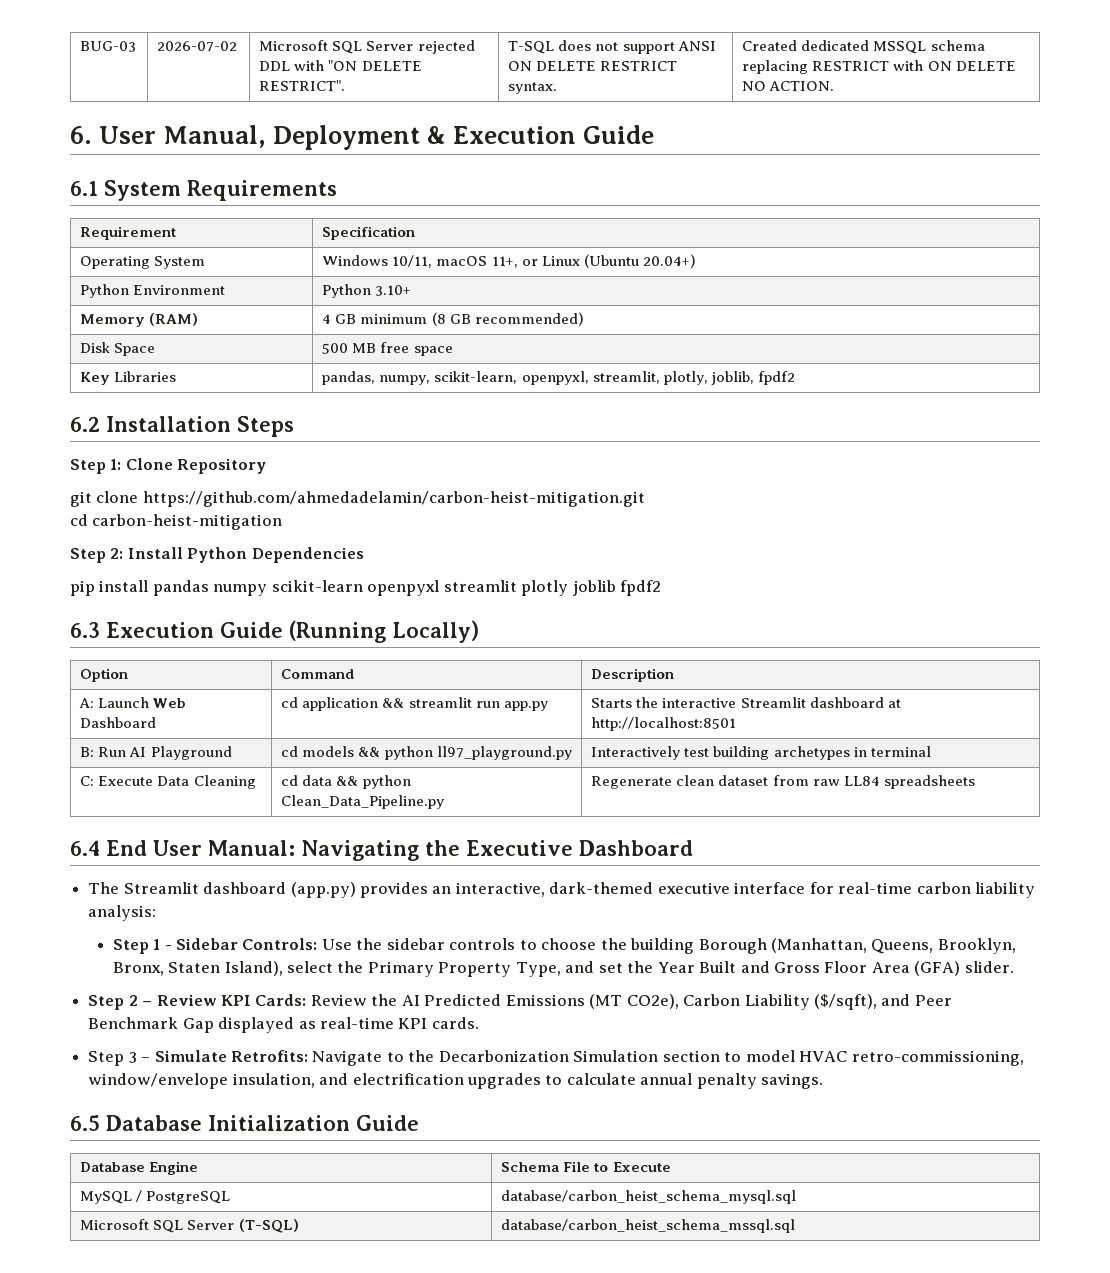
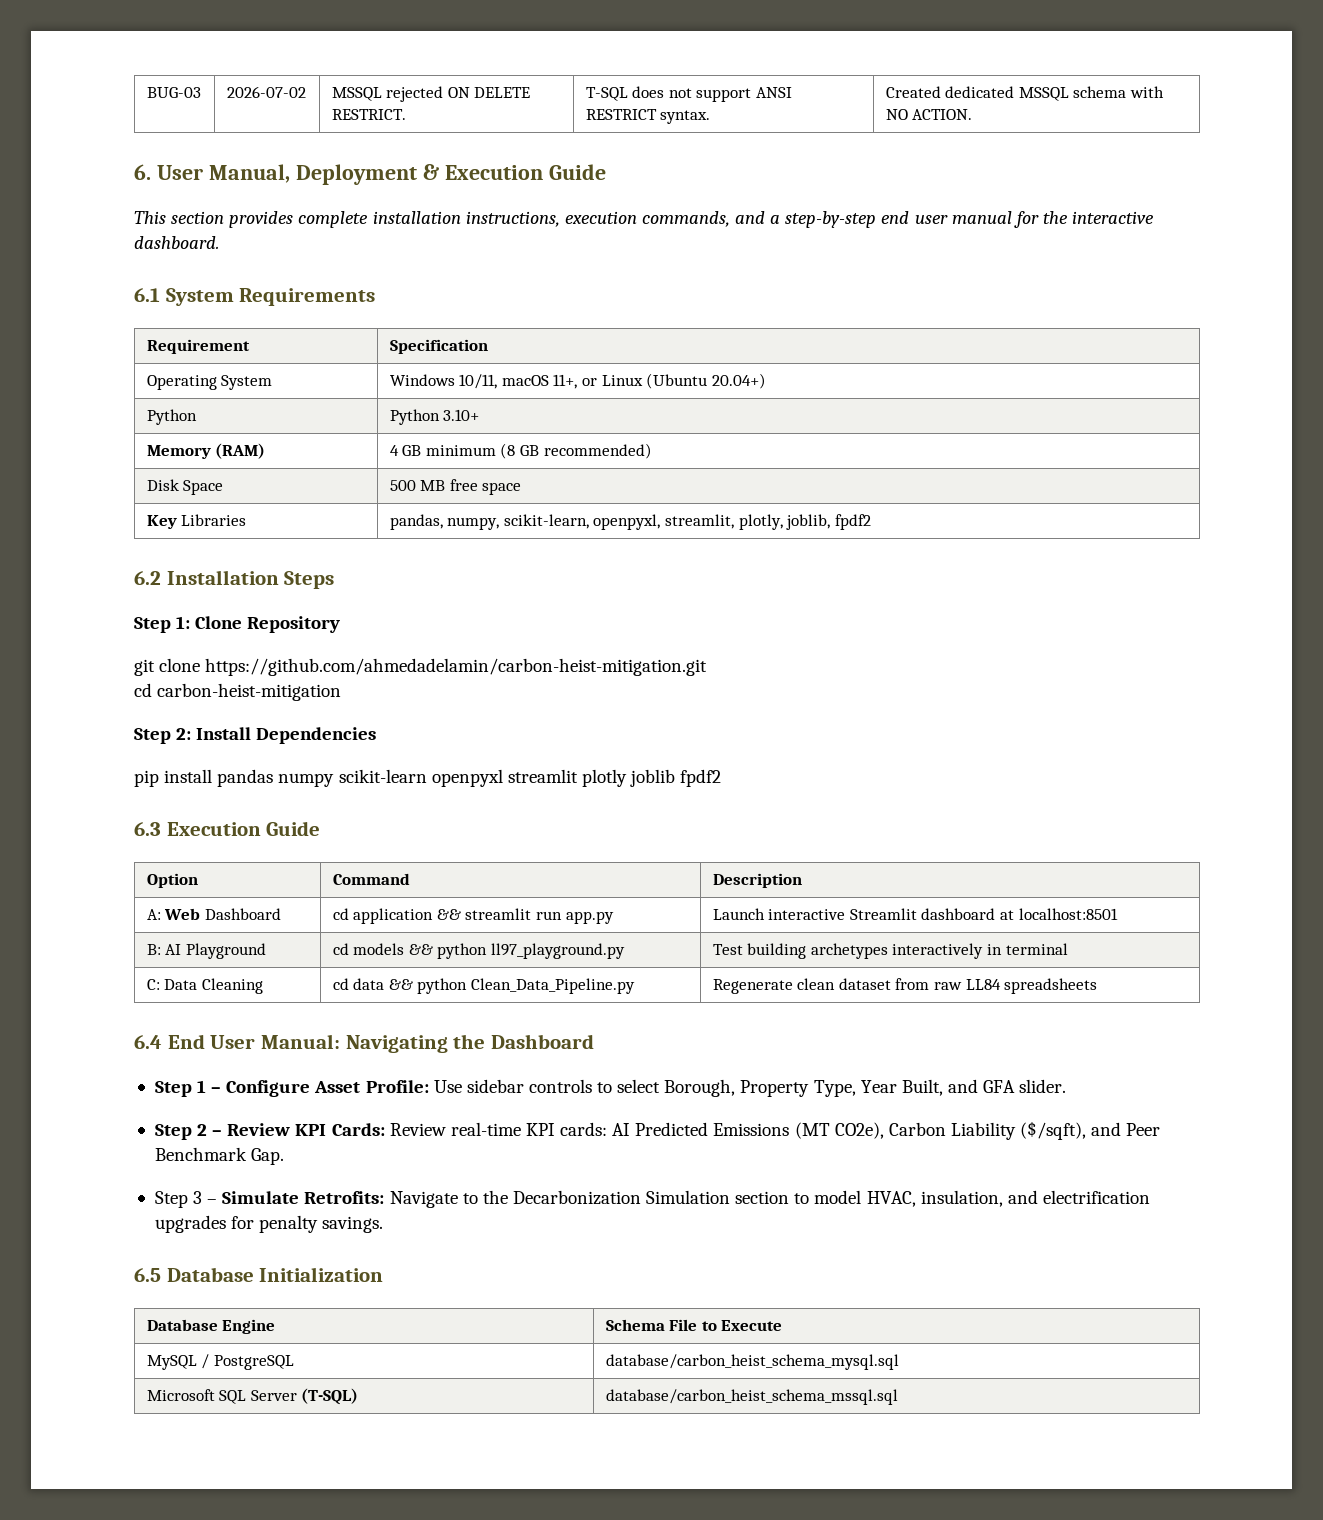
- BUG-03 | 2026-07-02 | Microsoft SQL Server rejected DDL with "ON DELETE RESTRICT". | T-SQL does not support ANSI ON DELETE RESTRICT syntax. | Created dedicated MSSQL schema replacing RESTRICT with ON DELETE NO ACTION.
+ BUG-03 | 2026-07-02 | MSSQL rejected ON DELETE RESTRICT. | T-SQL does not support ANSI RESTRICT syntax. | Created dedicated MSSQL schema with NO ACTION.
+ This section provides complete installation instructions, execution commands, and a step-by-step end user manual for the interactive dashboard.
- Python Environment | Python 3.10+
+ Python | Python 3.10+
- Step 2: Install Python Dependencies
+ Step 2: Install Dependencies
- 6.3 Execution Guide (Running Locally)
+ 6.3 Execution Guide
- A: Launch Web Dashboard | cd application && streamlit run app.py | Starts the interactive Streamlit dashboard at http://localhost:8501
+ A: Web Dashboard | cd application && streamlit run app.py | Launch interactive Streamlit dashboard at localhost:8501
- B: Run AI Playground | cd models && python ll97_playground.py | Interactively test building archetypes in terminal
+ B: AI Playground | cd models && python ll97_playground.py | Test building archetypes interactively in terminal
- C: Execute Data Cleaning | cd data && python Clean_Data_Pipeline.py | Regenerate clean dataset from raw LL84 spreadsheets
+ C: Data Cleaning | cd data && python Clean_Data_Pipeline.py | Regenerate clean dataset from raw LL84 spreadsheets
- 6.4 End User Manual: Navigating the Executive Dashboard
+ 6.4 End User Manual: Navigating the Dashboard
- The Streamlit dashboard (app.py) provides an interactive, dark-themed executive interface for real-time carbon liability analysis:
- Step 1 - Sidebar Controls: Use the sidebar controls to choose the building Borough (Manhattan, Queens, Brooklyn, Bronx, Staten Island), select the Primary Property Type, and set the Year Built and Gross Floor Area (GFA) slider.
+ Step 1 – Configure Asset Profile: Use sidebar controls to select Borough, Property Type, Year Built, and GFA slider.
- Step 2 – Review KPI Cards: Review the AI Predicted Emissions (MT CO2e), Carbon Liability ($/sqft), and Peer Benchmark Gap displayed as real-time KPI cards.
+ Step 2 – Review KPI Cards: Review real-time KPI cards: AI Predicted Emissions (MT CO2e), Carbon Liability ($/sqft), and Peer Benchmark Gap.
- Step 3 – Simulate Retrofits: Navigate to the Decarbonization Simulation section to model HVAC retro-commissioning, window/envelope insulation, and electrification upgrades to calculate annual penalty savings.
+ Step 3 – Simulate Retrofits: Navigate to the Decarbonization Simulation section to model HVAC, insulation, and electrification upgrades for penalty savings.
- 6.5 Database Initialization Guide
+ 6.5 Database Initialization

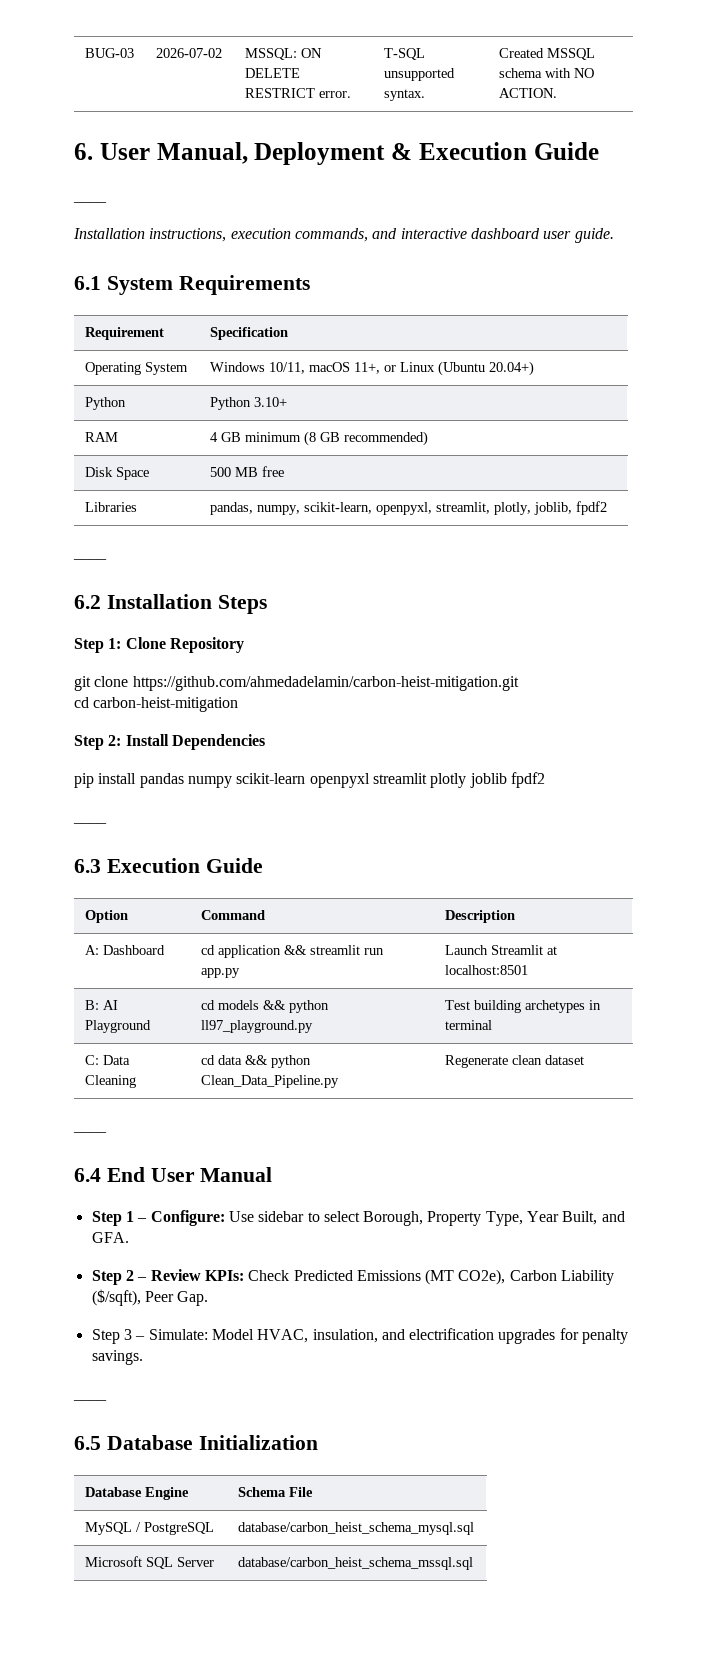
- BUG-03 | 2026-07-02 | MSSQL rejected ON DELETE RESTRICT. | T-SQL does not support ANSI RESTRICT syntax. | Created dedicated MSSQL schema with NO ACTION.
+ BUG-03 | 2026-07-02 | MSSQL: ON DELETE RESTRICT error. | T-SQL unsupported syntax. | Created MSSQL schema with NO ACTION.
  6. User Manual, Deployment & Execution Guide
- This section provides complete installation instructions, execution commands, and a step-by-step end user manual for the interactive dashboard.
+ ____
+ Installation instructions, execution commands, and interactive dashboard user guide.
- Memory (RAM) | 4 GB minimum (8 GB recommended)
+ RAM | 4 GB minimum (8 GB recommended)
- Disk Space | 500 MB free space
- Key Libraries | pandas, numpy, scikit-learn, openpyxl, streamlit, plotly, joblib, fpdf2
+ Disk Space | 500 MB free
+ Libraries | pandas, numpy, scikit-learn, openpyxl, streamlit, plotly, joblib, fpdf2
+ ____
  pip install pandas numpy scikit-learn openpyxl streamlit plotly joblib fpdf2
+ ____
- A: Web Dashboard | cd application && streamlit run app.py | Launch interactive Streamlit dashboard at localhost:8501
+ A: Dashboard | cd application && streamlit run app.py | Launch Streamlit at localhost:8501
- B: AI Playground | cd models && python ll97_playground.py | Test building archetypes interactively in terminal
+ B: AI Playground | cd models && python ll97_playground.py | Test building archetypes in terminal
- C: Data Cleaning | cd data && python Clean_Data_Pipeline.py | Regenerate clean dataset from raw LL84 spreadsheets
+ C: Data Cleaning | cd data && python Clean_Data_Pipeline.py | Regenerate clean dataset
+ ____
- 6.4 End User Manual: Navigating the Dashboard
+ 6.4 End User Manual
- Step 1 – Configure Asset Profile: Use sidebar controls to select Borough, Property Type, Year Built, and GFA slider.
+ Step 1 – Configure: Use sidebar to select Borough, Property Type, Year Built, and GFA.
- Step 2 – Review KPI Cards: Review real-time KPI cards: AI Predicted Emissions (MT CO2e), Carbon Liability ($/sqft), and Peer Benchmark Gap.
+ Step 2 – Review KPIs: Check Predicted Emissions (MT CO2e), Carbon Liability ($/sqft), Peer Gap.
- Step 3 – Simulate Retrofits: Navigate to the Decarbonization Simulation section to model HVAC, insulation, and electrification upgrades for penalty savings.
+ Step 3 – Simulate: Model HVAC, insulation, and electrification upgrades for penalty savings.
+ ____
- Database Engine | Schema File to Execute
+ Database Engine | Schema File
- Microsoft SQL Server (T-SQL) | database/carbon_heist_schema_mssql.sql
+ Microsoft SQL Server | database/carbon_heist_schema_mssql.sql

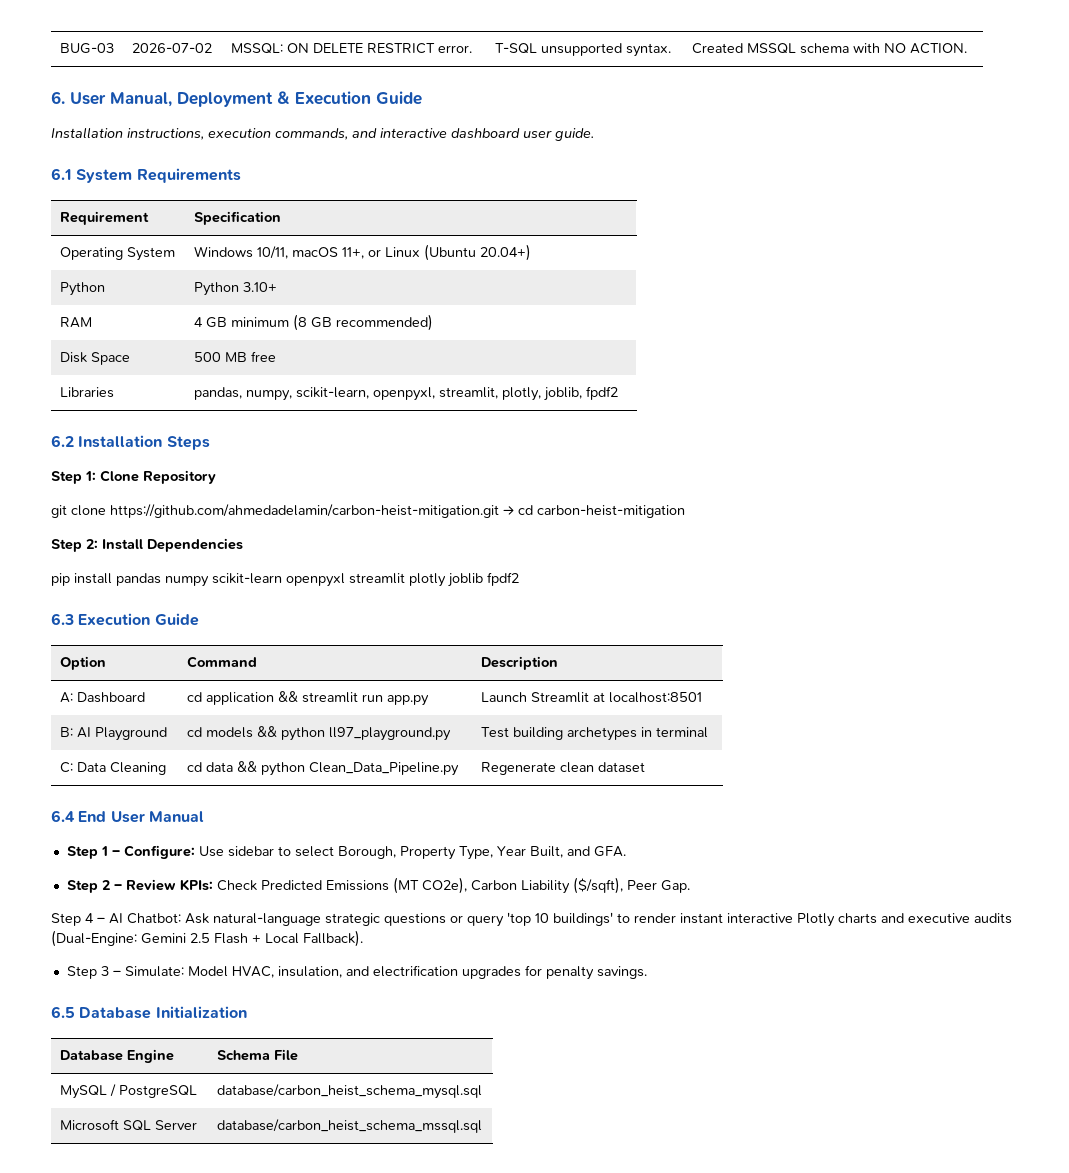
  6. User Manual, Deployment & Execution Guide
- ____
  Libraries | pandas, numpy, scikit-learn, openpyxl, streamlit, plotly, joblib, fpdf2
- ____
- git clone https://github.com/ahmedadelamin/carbon-heist-mitigation.git
- cd carbon-heist-mitigation
+ git clone https://github.com/ahmedadelamin/carbon-heist-mitigation.git → cd carbon-heist-mitigation
  pip install pandas numpy scikit-learn openpyxl streamlit plotly joblib fpdf2
- ____
  C: Data Cleaning | cd data && python Clean_Data_Pipeline.py | Regenerate clean dataset
- ____
+ Step 4 – AI Chatbot: Ask natural-language strategic questions or query 'top 10 buildings' to render instant interactive Plotly charts and executive audits (Dual-Engine: Gemini 2.5 Flash + Local Fallback).
  Step 3 – Simulate: Model HVAC, insulation, and electrification upgrades for penalty savings.
- ____

